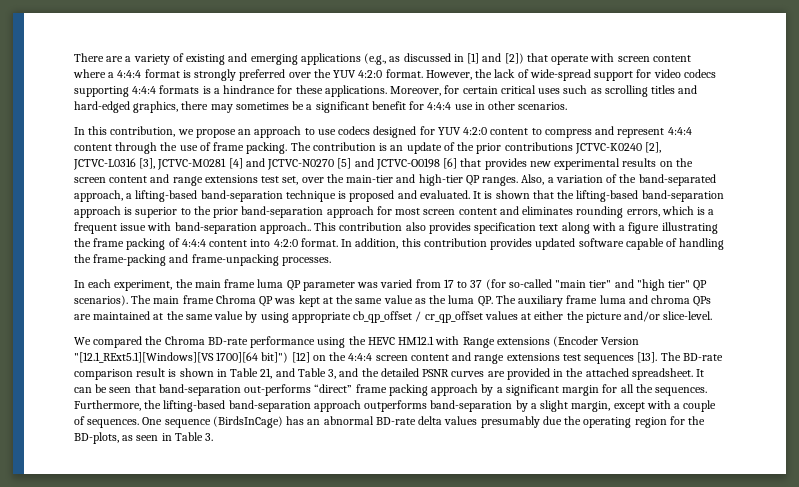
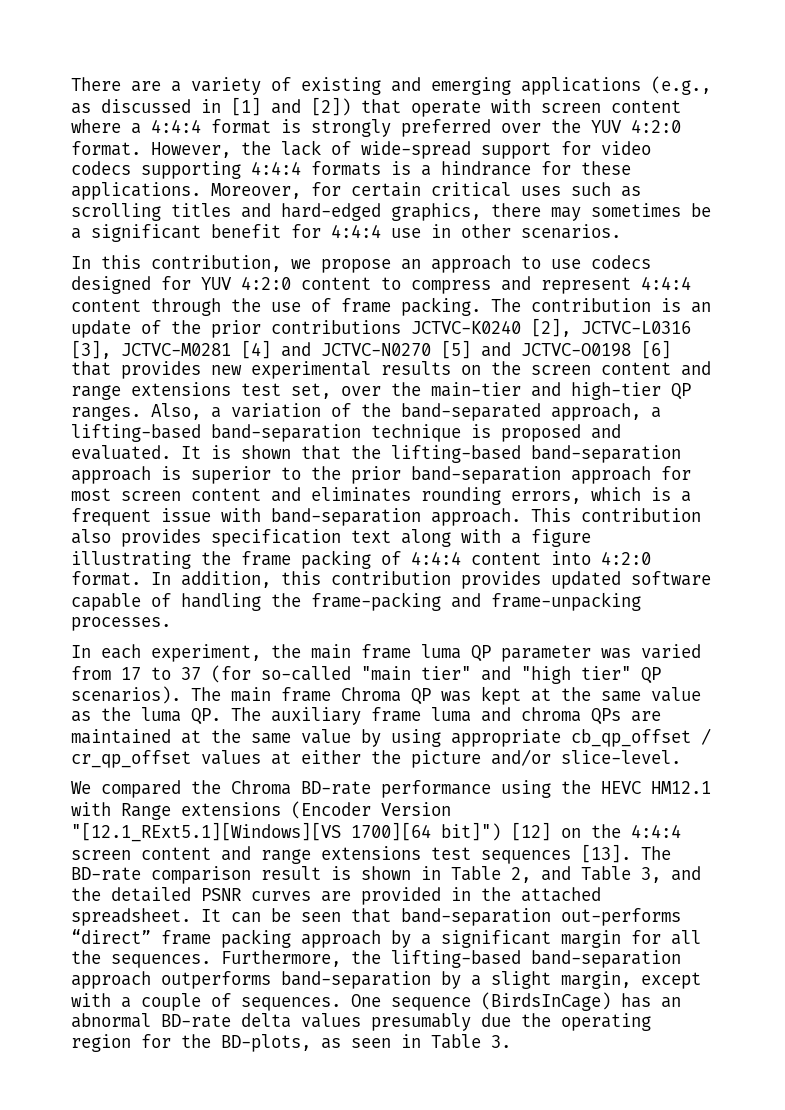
- It is shown that the lifting-based band-separation approach is superior to the prior band-separation approach for most screen content and eliminates rounding errors, which is a frequent issue with band-separation approach..
+ It is shown that the lifting-based band-separation approach is superior to the prior band-separation approach for most screen content and eliminates rounding errors, which is a frequent issue with band-separation approach.
- The BD-rate comparison result is shown in Table 21, and Table 3, and the detailed PSNR curves are provided in the attached spreadsheet.
+ The BD-rate comparison result is shown in Table 2, and Table 3, and the detailed PSNR curves are provided in the attached spreadsheet.

